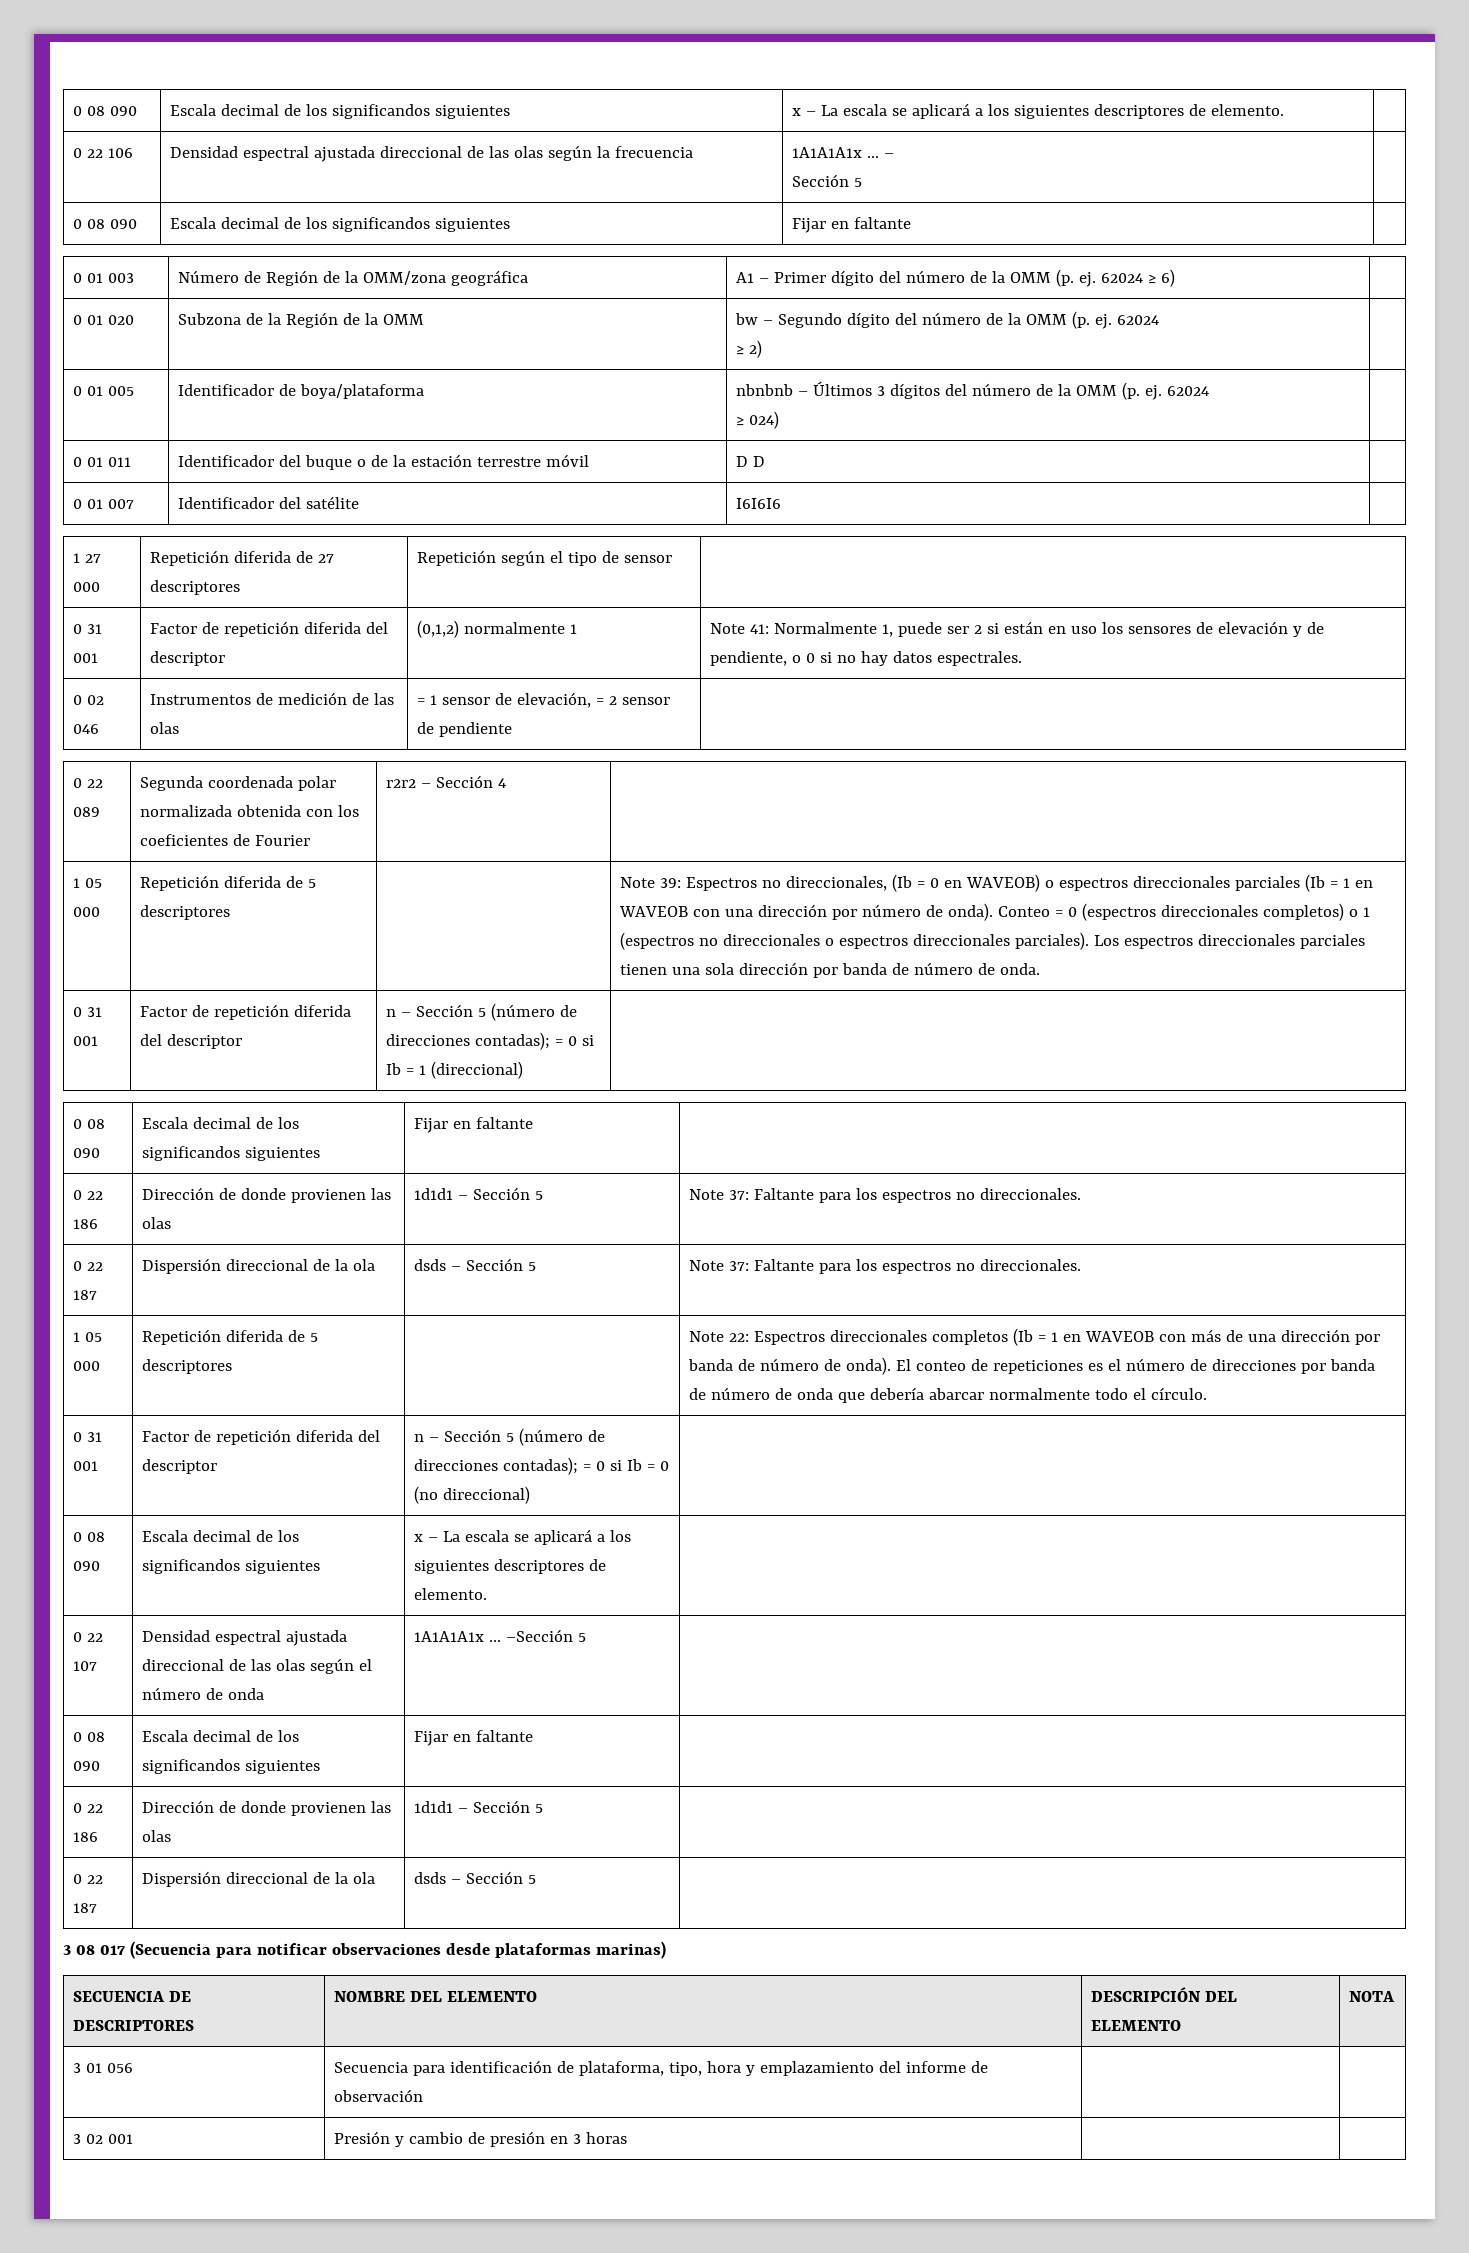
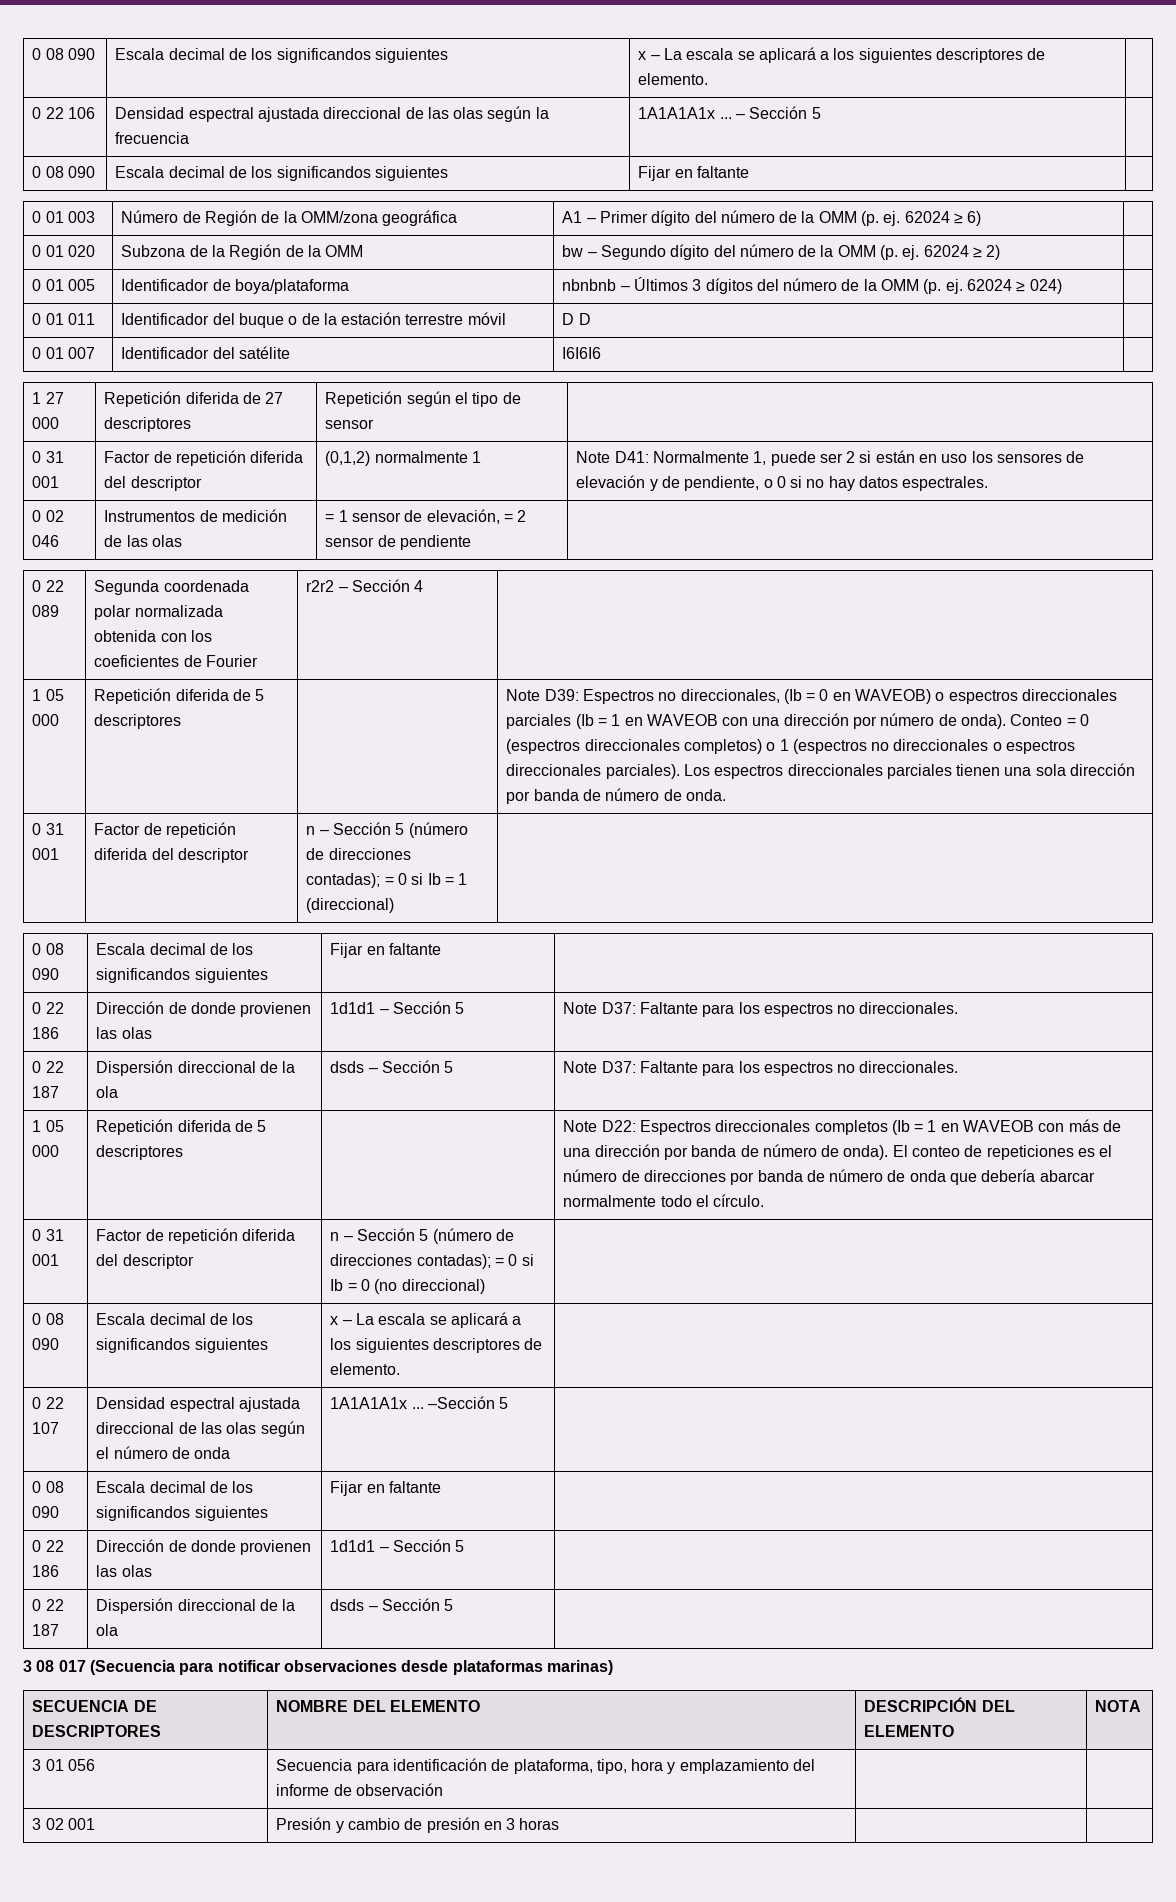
- 0 22 106 | Densidad espectral ajustada direccional de las olas según la frecuencia | 1A1A1A1x ... –
- Sección 5 |
+ 0 22 106 | Densidad espectral ajustada direccional de las olas según la frecuencia | 1A1A1A1x ... – Sección 5 |
- 0 01 020 | Subzona de la Región de la OMM | bw – Segundo dígito del número de la OMM (p. ej. 62024
- ≥ 2) |
+ 0 01 020 | Subzona de la Región de la OMM | bw – Segundo dígito del número de la OMM (p. ej. 62024 ≥ 2) |
- 0 01 005 | Identificador de boya/plataforma | nbnbnb – Últimos 3 dígitos del número de la OMM (p. ej. 62024
- ≥ 024) |
+ 0 01 005 | Identificador de boya/plataforma | nbnbnb – Últimos 3 dígitos del número de la OMM (p. ej. 62024 ≥ 024) |
- 0 31 001 | Factor de repetición diferida del descriptor | (0,1,2) normalmente 1 | Note 41: Normalmente 1, puede ser 2 si están en uso los sensores de elevación y de pendiente, o 0 si no hay datos espectrales.
+ 0 31 001 | Factor de repetición diferida del descriptor | (0,1,2) normalmente 1 | Note D41: Normalmente 1, puede ser 2 si están en uso los sensores de elevación y de pendiente, o 0 si no hay datos espectrales.
- Note 39: Espectros no direccionales, (Ib = 0 en WAVEOB) o espectros direccionales parciales (Ib = 1 en WAVEOB con una dirección por número de onda).
+ Note D39: Espectros no direccionales, (Ib = 0 en WAVEOB) o espectros direccionales parciales (Ib = 1 en WAVEOB con una dirección por número de onda).
- 0 22 186 | Dirección de donde provienen las olas | 1d1d1 – Sección 5 | Note 37: Faltante para los espectros no direccionales.
+ 0 22 186 | Dirección de donde provienen las olas | 1d1d1 – Sección 5 | Note D37: Faltante para los espectros no direccionales.
- 0 22 187 | Dispersión direccional de la ola | dsds – Sección 5 | Note 37: Faltante para los espectros no direccionales.
+ 0 22 187 | Dispersión direccional de la ola | dsds – Sección 5 | Note D37: Faltante para los espectros no direccionales.
- Note 22: Espectros direccionales completos (Ib = 1 en WAVEOB con más de una dirección por banda de número de onda).
+ Note D22: Espectros direccionales completos (Ib = 1 en WAVEOB con más de una dirección por banda de número de onda).

